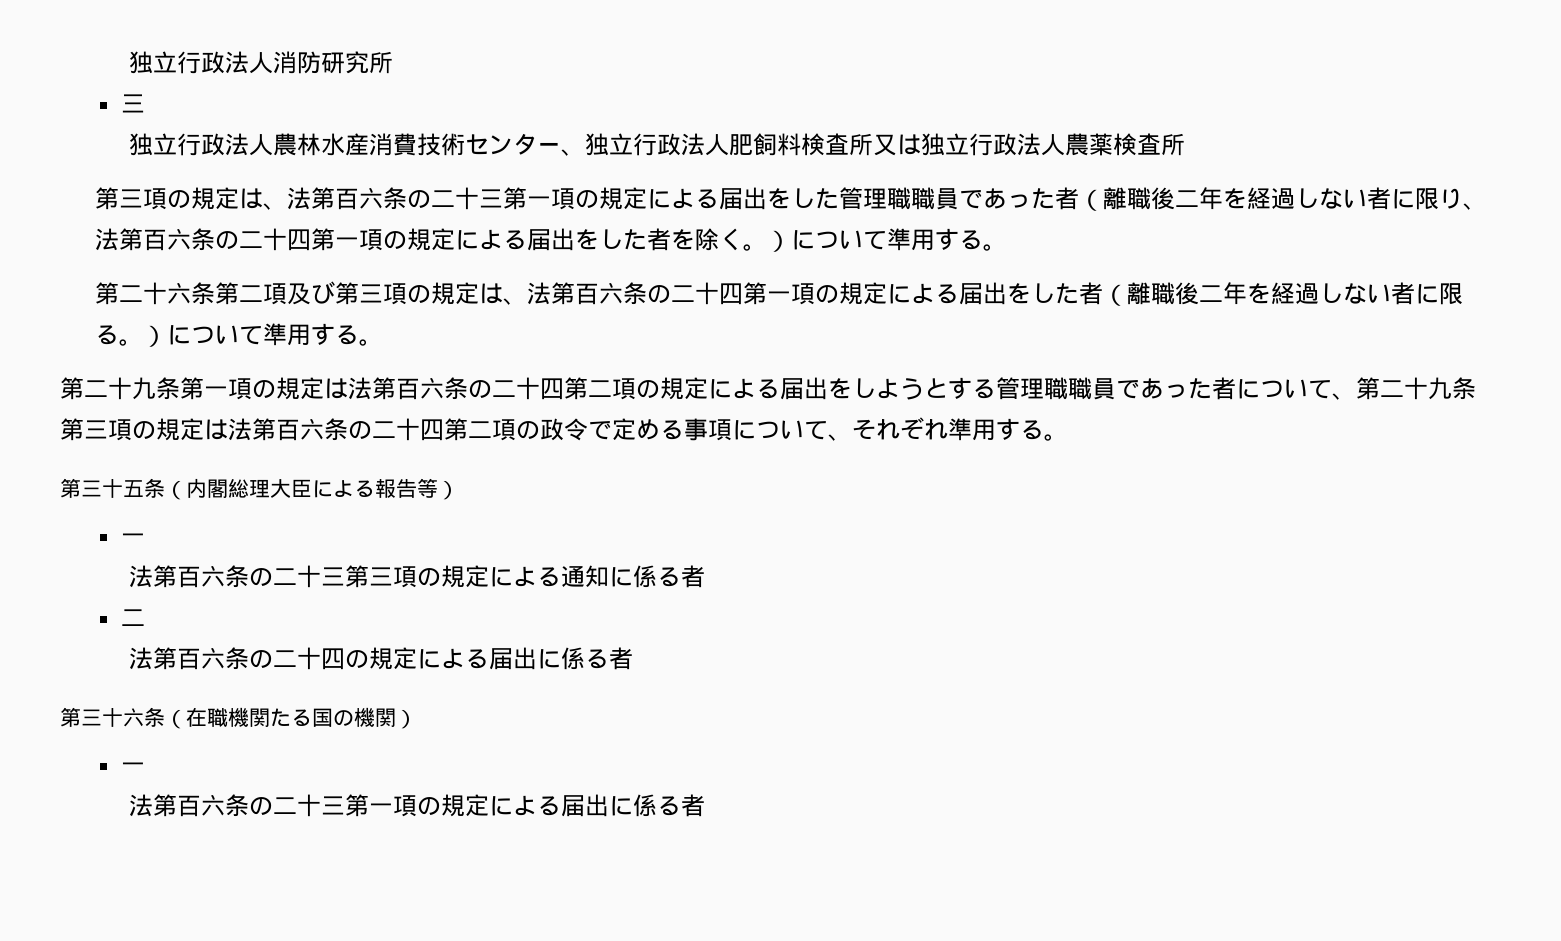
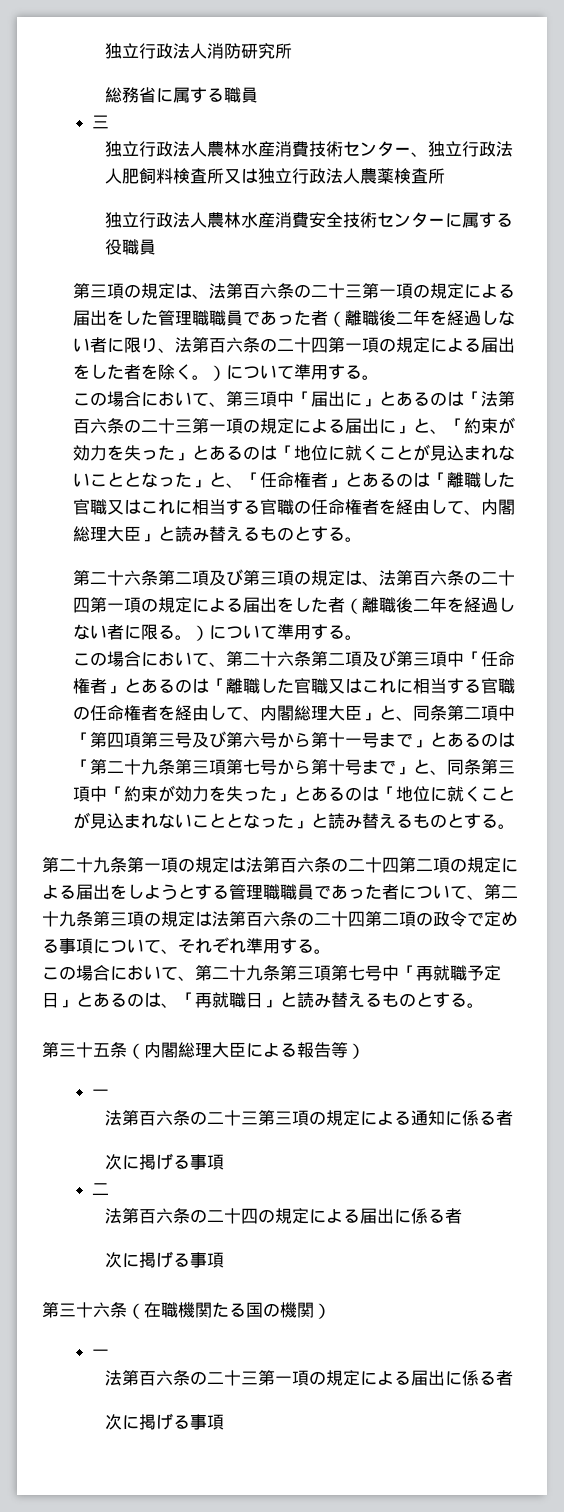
+ 総務省に属する職員
+ 独立行政法人農林水産消費安全技術センターに属する役職員
+ この場合において、第三項中「届出に」とあるのは「法第百六条の二十三第一項の規定による届出に」と、「約束が効力を失った」とあるのは「地位に就くことが見込まれないこととなった」と、「任命権者」とあるのは「離職した官職又はこれに相当する官職の任命権者を経由して、内閣総理大臣」と読み替えるものとする。
+ この場合において、第二十六条第二項及び第三項中「任命権者」とあるのは「離職した官職又はこれに相当する官職の任命権者を経由して、内閣総理大臣」と、同条第二項中「第四項第三号及び第六号から第十一号まで」とあるのは「第二十九条第三項第七号から第十号まで」と、同条第三項中「約束が効力を失った」とあるのは「地位に就くことが見込まれないこととなった」と読み替えるものとする。
+ この場合において、第二十九条第三項第七号中「再就職予定日」とあるのは、「再就職日」と読み替えるものとする。
  法第百六条の二十三第三項の規定による通知に係る者
+ 次に掲げる事項
  法第百六条の二十四の規定による届出に係る者
+ 次に掲げる事項
  法第百六条の二十三第一項の規定による届出に係る者
+ 次に掲げる事項

